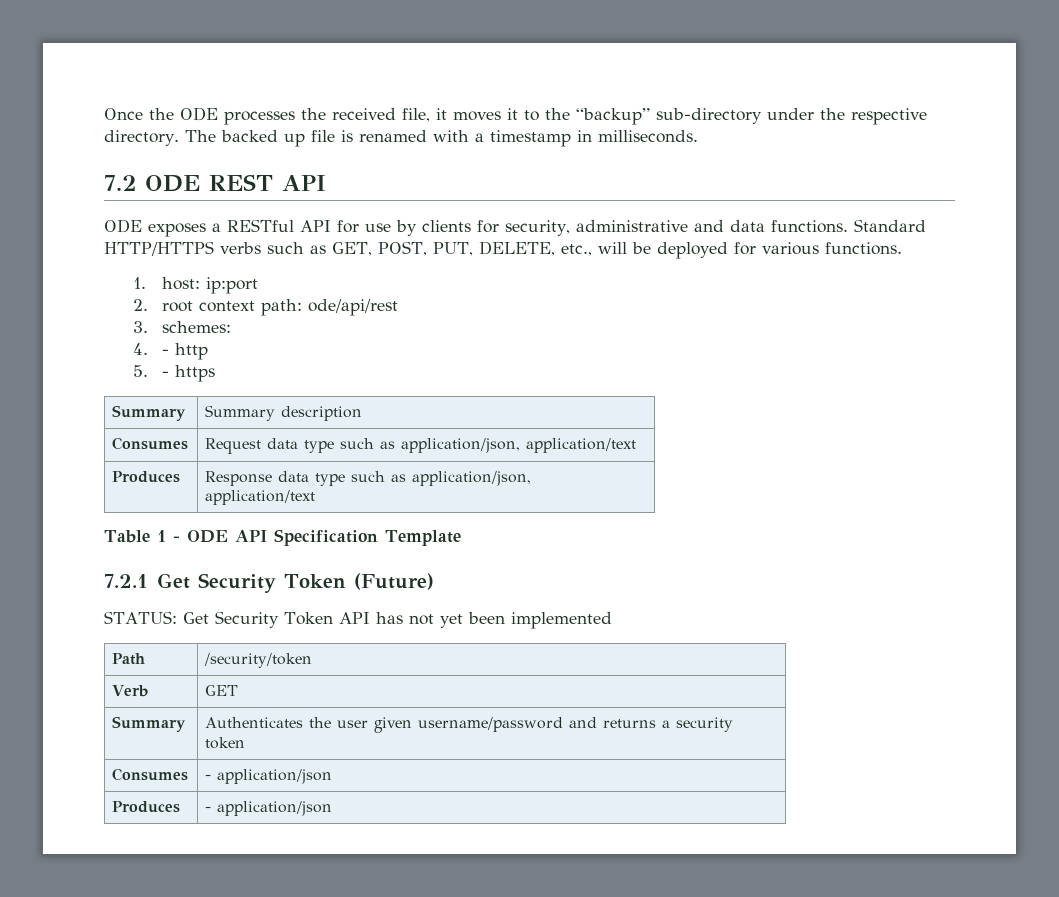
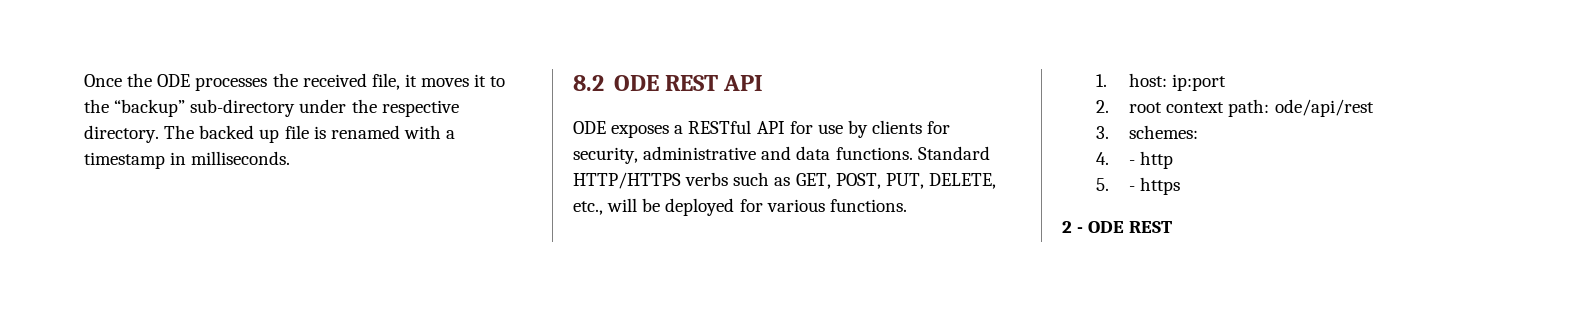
- 7.2 ODE REST API
+ 8.2 ODE REST API
- Summary | Summary description
- Consumes | Request data type such as application/json, application/text
- Produces | Response data type such as application/json, application/text
- Table 1 - ODE API Specification Template
- 7.2.1 Get Security Token (Future)
- STATUS: Get Security Token API has not yet been implemented
- Path | /security/token
- Verb | GET
- Summary | Authenticates the user given username/password and returns a security token
- Consumes | - application/json
- Produces | - application/json
+ 2 - ODE REST

